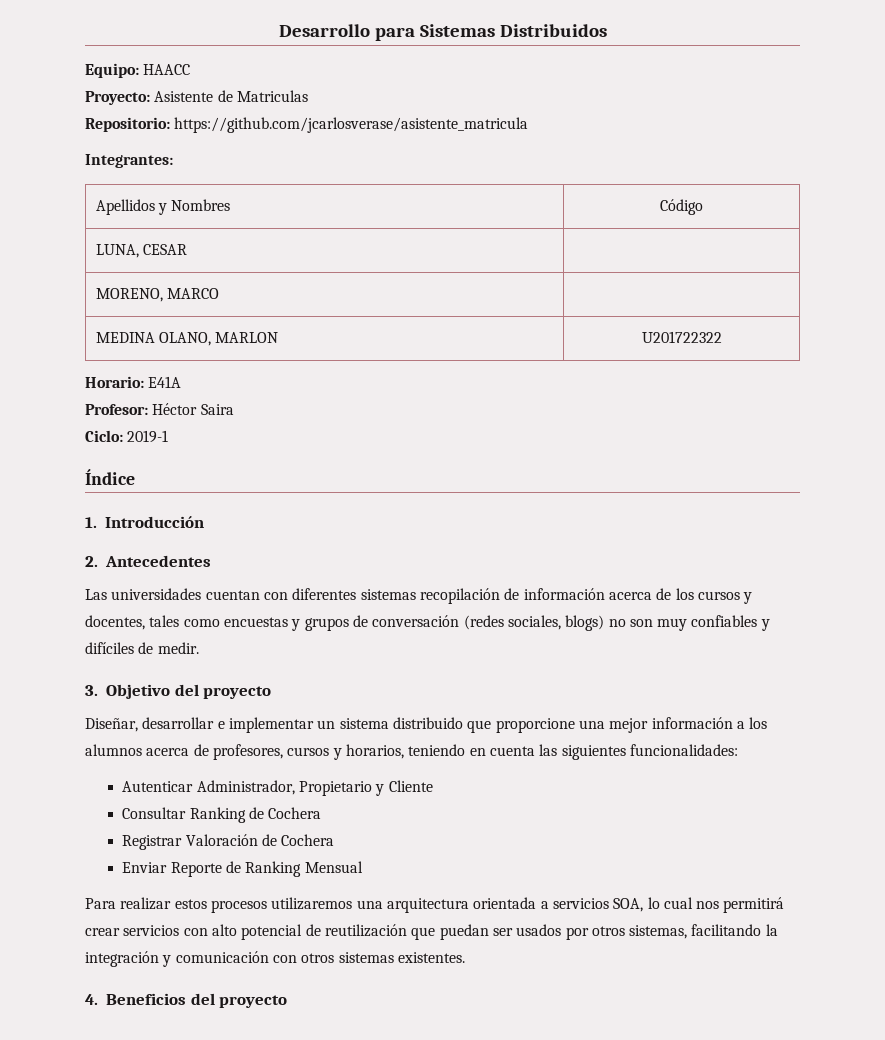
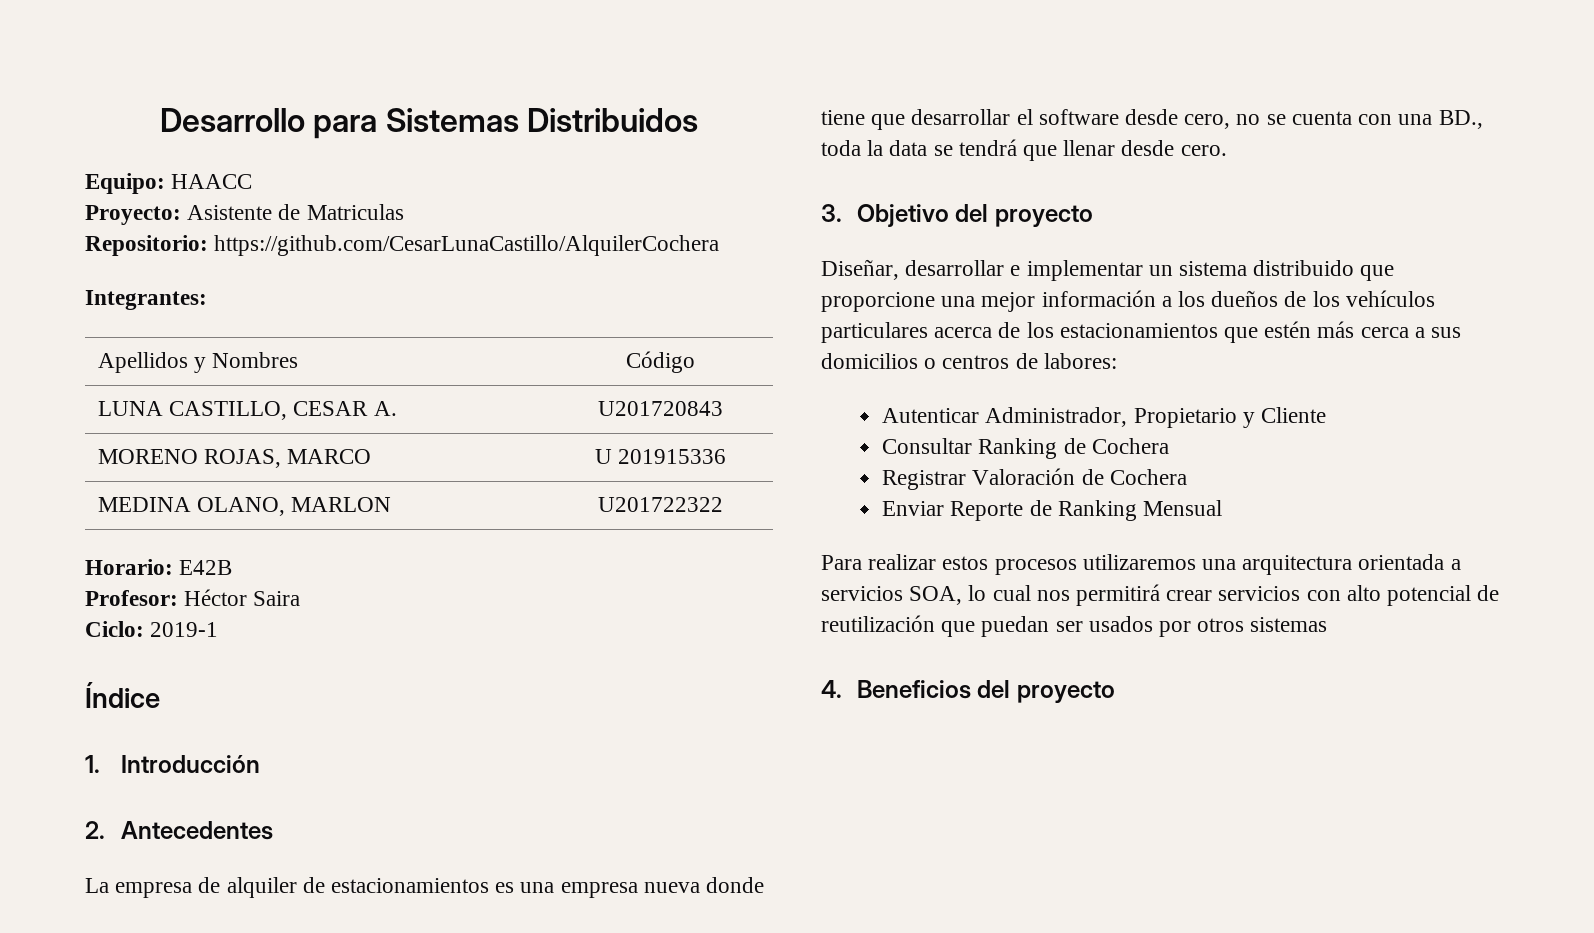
- Repositorio: https://github.com/jcarlosverase/asistente_matricula
+ Repositorio: https://github.com/CesarLunaCastillo/AlquilerCochera
- LUNA, CESAR |
- MORENO, MARCO |
+ LUNA CASTILLO, CESAR A. | U201720843
+ MORENO ROJAS, MARCO | U 201915336
- Horario: E41A
+ Horario: E42B
- Las universidades cuentan con diferentes sistemas recopilación de información acerca de los cursos y docentes, tales como encuestas y grupos de conversación (redes sociales, blogs) no son muy confiables y difíciles de medir.
+ La empresa de alquiler de estacionamientos es una empresa nueva donde tiene que desarrollar el software desde cero, no se cuenta con una BD., toda la data se tendrá que llenar desde cero.
- Diseñar, desarrollar e implementar un sistema distribuido que proporcione una mejor información a los alumnos acerca de profesores, cursos y horarios, teniendo en cuenta las siguientes funcionalidades:
+ Diseñar, desarrollar e implementar un sistema distribuido que proporcione una mejor información a los dueños de los vehículos particulares acerca de los estacionamientos que estén más cerca a sus domicilios o centros de labores:
- Para realizar estos procesos utilizaremos una arquitectura orientada a servicios SOA, lo cual nos permitirá crear servicios con alto potencial de reutilización que puedan ser usados por otros sistemas, facilitando la integración y comunicación con otros sistemas existentes.
+ Para realizar estos procesos utilizaremos una arquitectura orientada a servicios SOA, lo cual nos permitirá crear servicios con alto potencial de reutilización que puedan ser usados por otros sistemas

